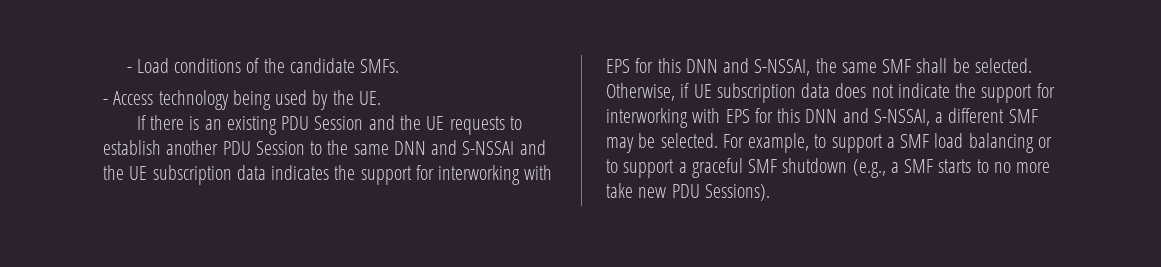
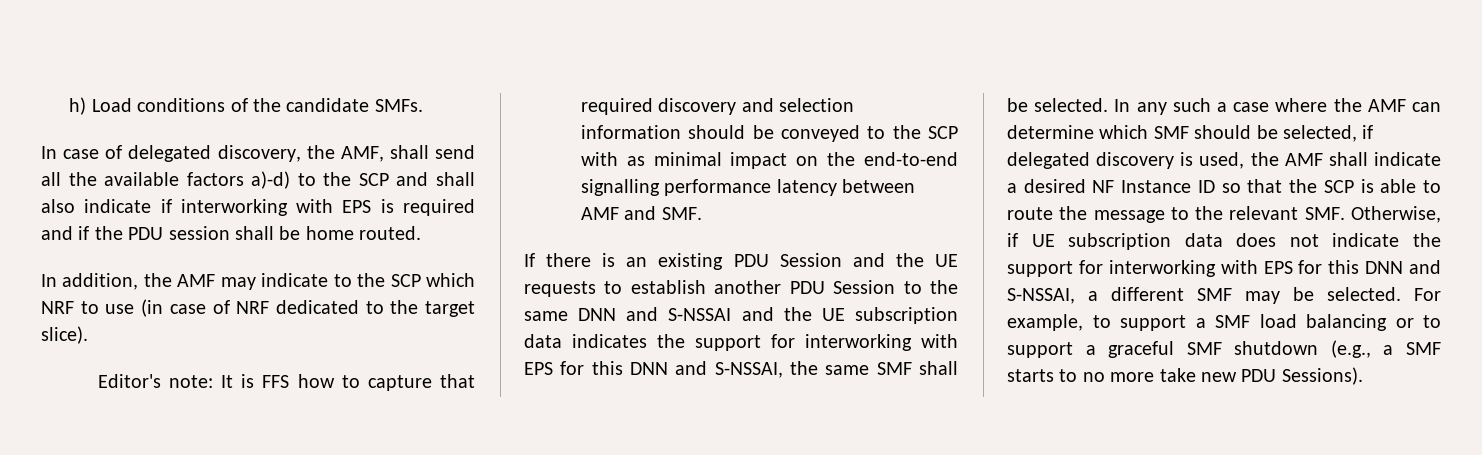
- - Load conditions of the candidate SMFs.
+ h) Load conditions of the candidate SMFs.
- - Access technology being used by the UE.
+ In case of delegated discovery, the AMF, shall send all the available factors a)-d) to the SCP and shall also indicate if interworking with EPS is required and if the PDU session shall be home routed.
+ In addition, the AMF may indicate to the SCP which NRF to use (in case of NRF dedicated to the target slice).
+ Editor's note: It is FFS how to capture that required discovery and selection information should be conveyed to the SCP with as minimal impact on the end-to-end signalling performance latency between AMF and SMF.
- Otherwise, if UE subscription data does not indicate the support for interworking with EPS for this DNN and S-NSSAI, a different SMF may be selected.
+ In any such a case where the AMF can determine which SMF should be selected, if delegated discovery is used, the AMF shall indicate a desired NF Instance ID so that the SCP is able to route the message to the relevant SMF. Otherwise, if UE subscription data does not indicate the support for interworking with EPS for this DNN and S-NSSAI, a different SMF may be selected.

